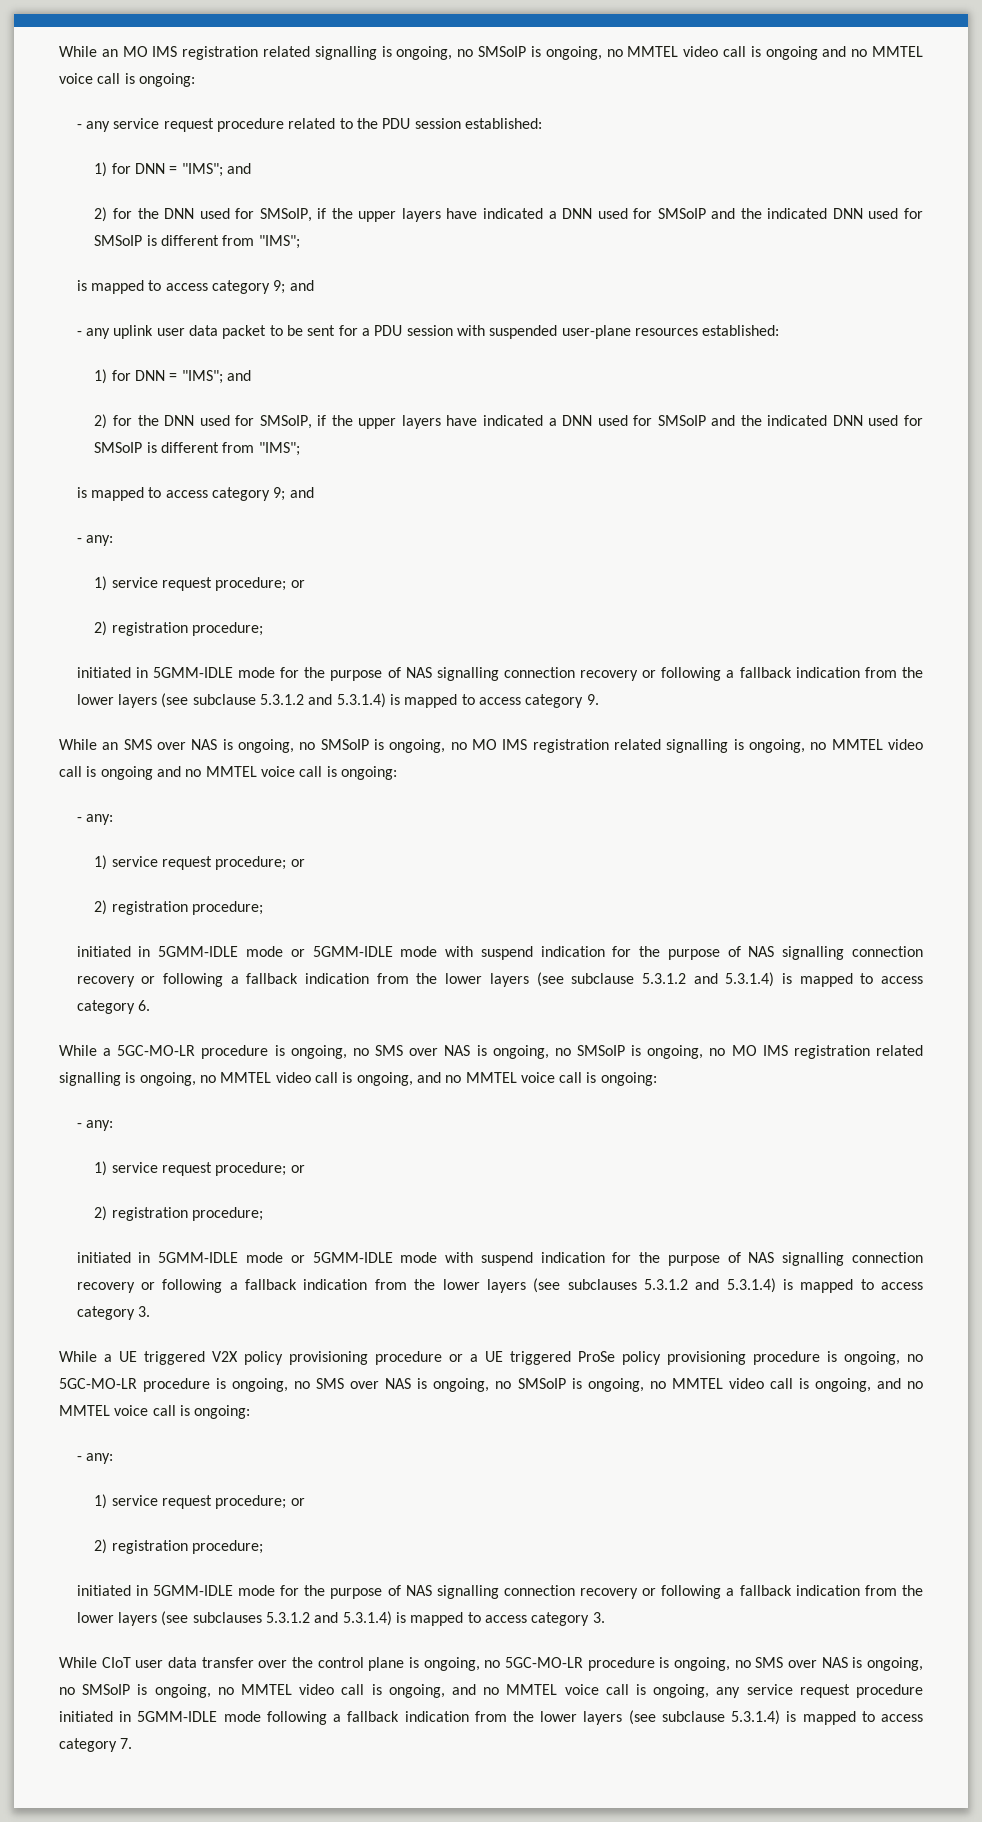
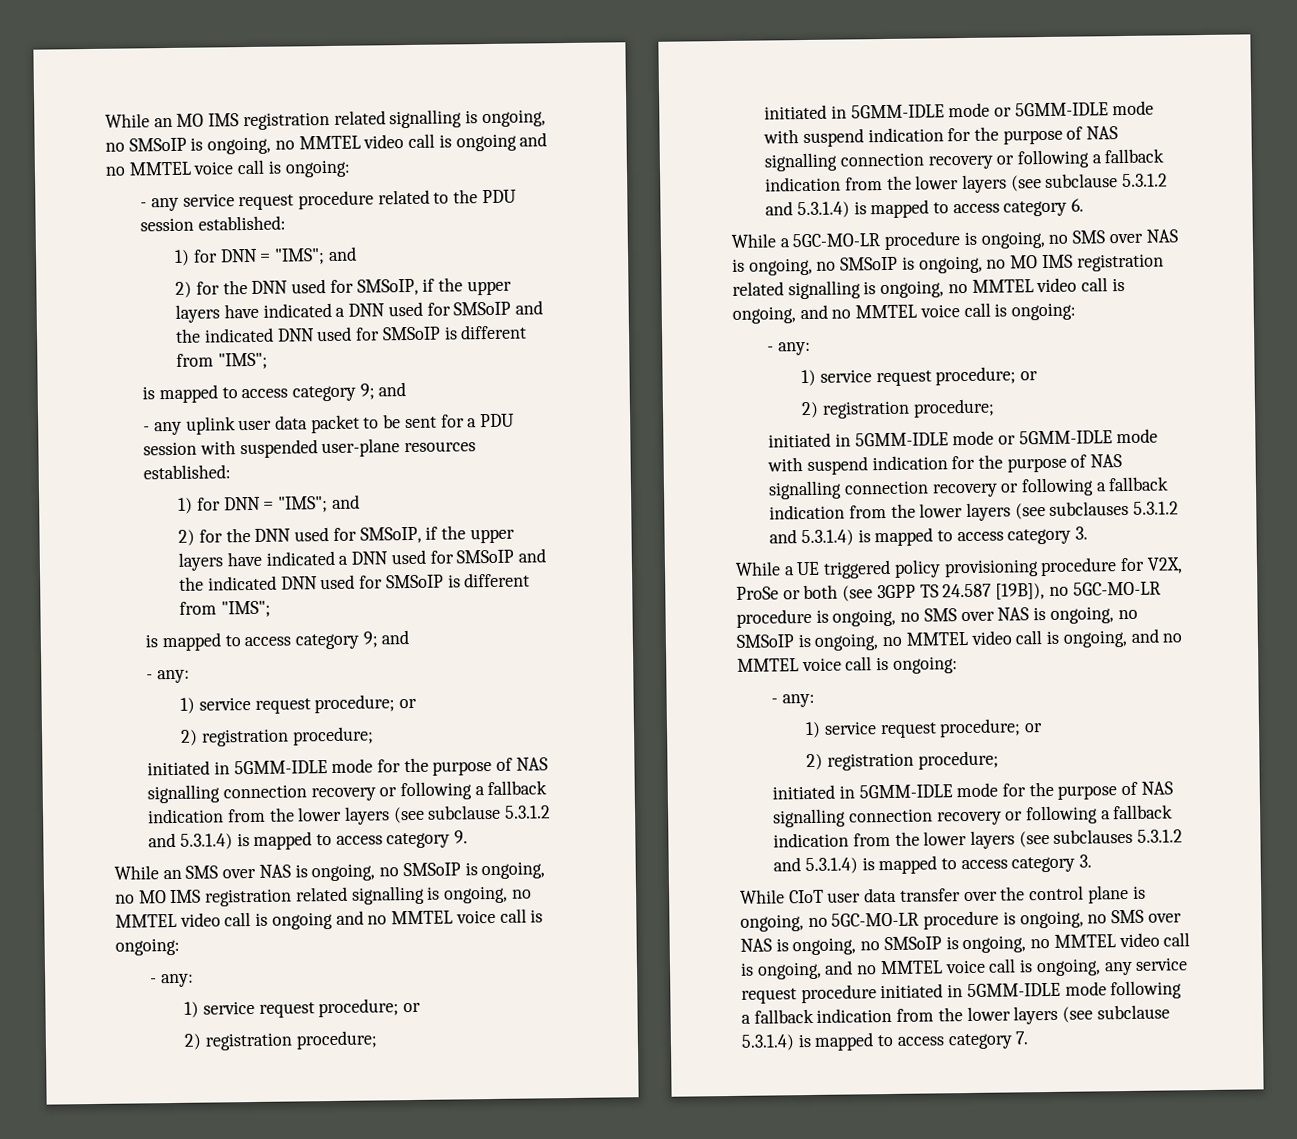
- While a UE triggered V2X policy provisioning procedure or a UE triggered ProSe policy provisioning procedure is ongoing, no 5GC-MO-LR procedure is ongoing, no SMS over NAS is ongoing, no SMSoIP is ongoing, no MMTEL video call is ongoing, and no MMTEL voice call is ongoing:
+ While a UE triggered policy provisioning procedure for V2X, ProSe or both (see 3GPP TS 24.587 [19B]), no 5GC-MO-LR procedure is ongoing, no SMS over NAS is ongoing, no SMSoIP is ongoing, no MMTEL video call is ongoing, and no MMTEL voice call is ongoing:

